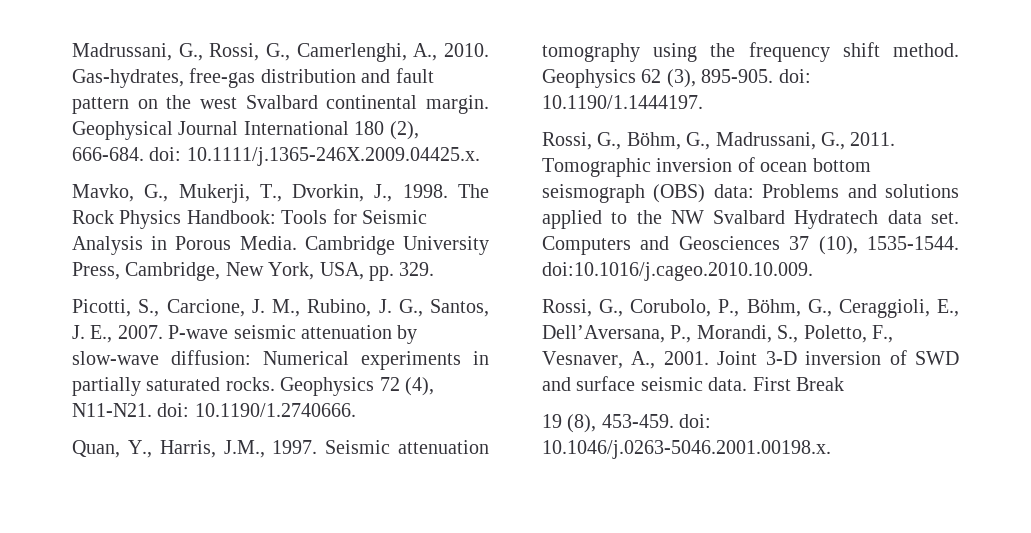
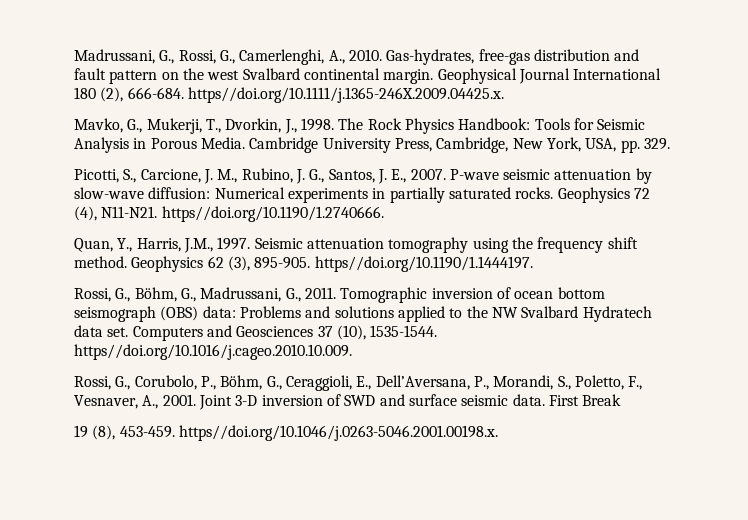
- Geophysical Journal International 180 (2), 666-684. doi: 10.1111/j.1365-246X.2009.04425.x.
+ Geophysical Journal International 180 (2), 666-684. https//doi.org/10.1111/j.1365-246X.2009.04425.x.
- Geophysics 72 (4), N11-N21. doi: 10.1190/1.2740666.
+ Geophysics 72 (4), N11-N21. https//doi.org/10.1190/1.2740666.
- Geophysics 62 (3), 895-905. doi: 10.1190/1.1444197.
+ Geophysics 62 (3), 895-905. https//doi.org/10.1190/1.1444197.
- Computers and Geosciences 37 (10), 1535-1544. doi:10.1016/j.cageo.2010.10.009.
+ Computers and Geosciences 37 (10), 1535-1544. https//doi.org/10.1016/j.cageo.2010.10.009.
- 19 (8), 453-459. doi: 10.1046/j.0263-5046.2001.00198.x.
+ 19 (8), 453-459. https//doi.org/10.1046/j.0263-5046.2001.00198.x.

